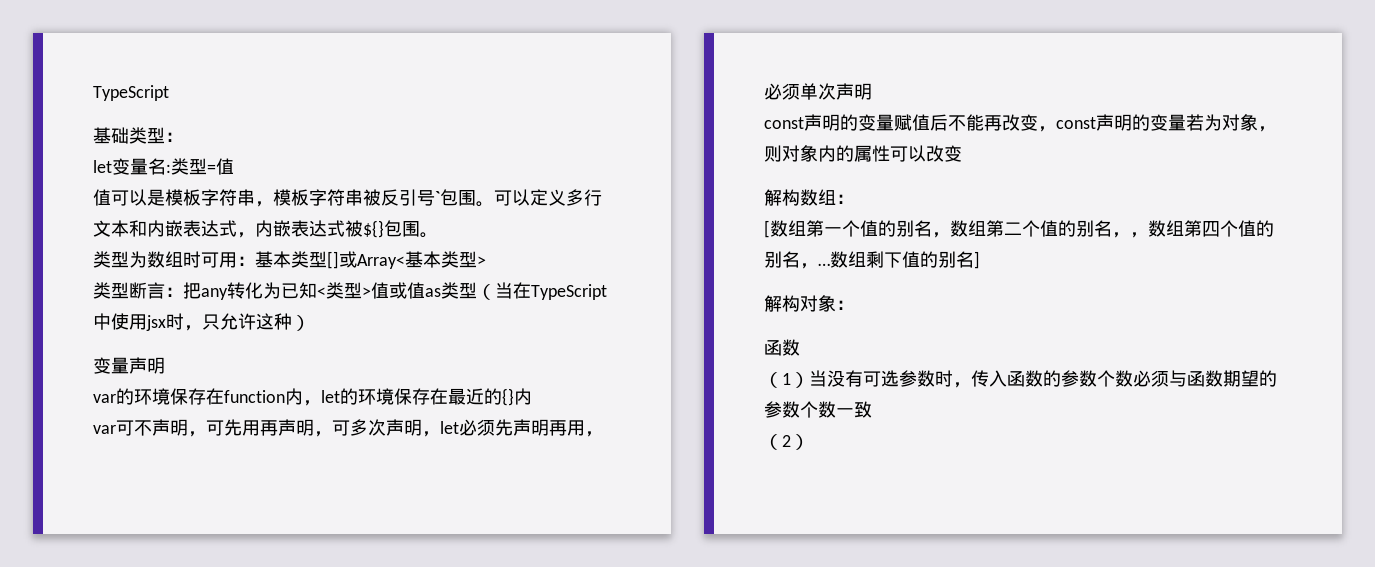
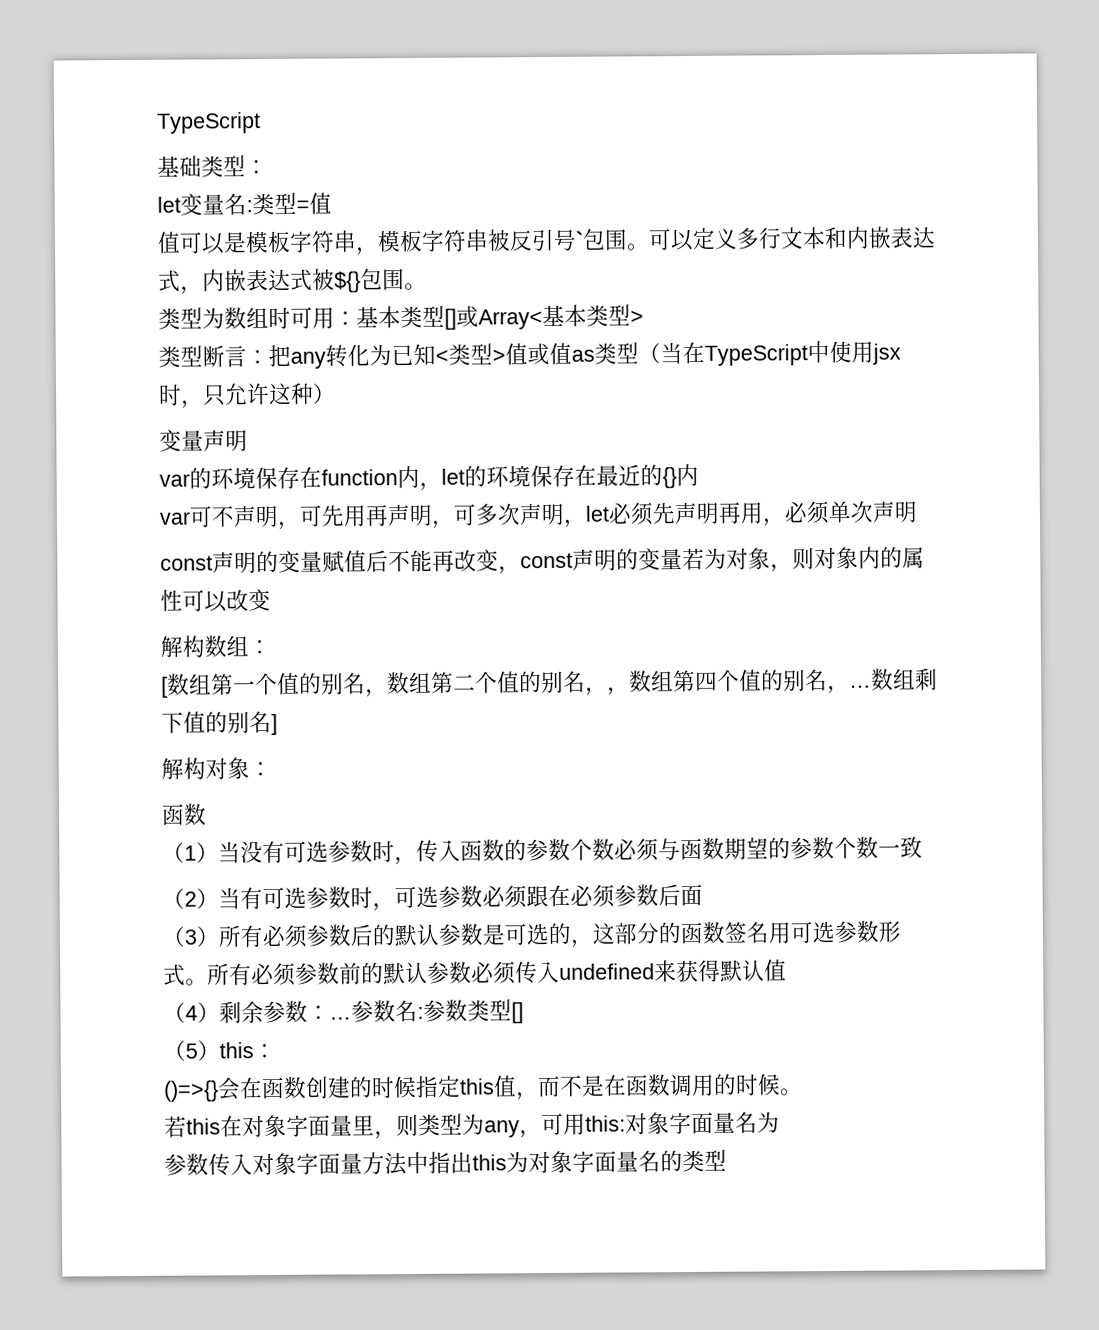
- （2）
+ （2）当有可选参数时，可选参数必须跟在必须参数后面
+ （3）所有必须参数后的默认参数是可选的，这部分的函数签名用可选参数形式。所有必须参数前的默认参数必须传入undefined来获得默认值
+ （4）剩余参数：…参数名:参数类型[]
+ （5）this：
+ ()=>{}会在函数创建的时候指定this值，而不是在函数调用的时候。
+ 若this在对象字面量里，则类型为any，可用this:对象字面量名为
+ 参数传入对象字面量方法中指出this为对象字面量名的类型

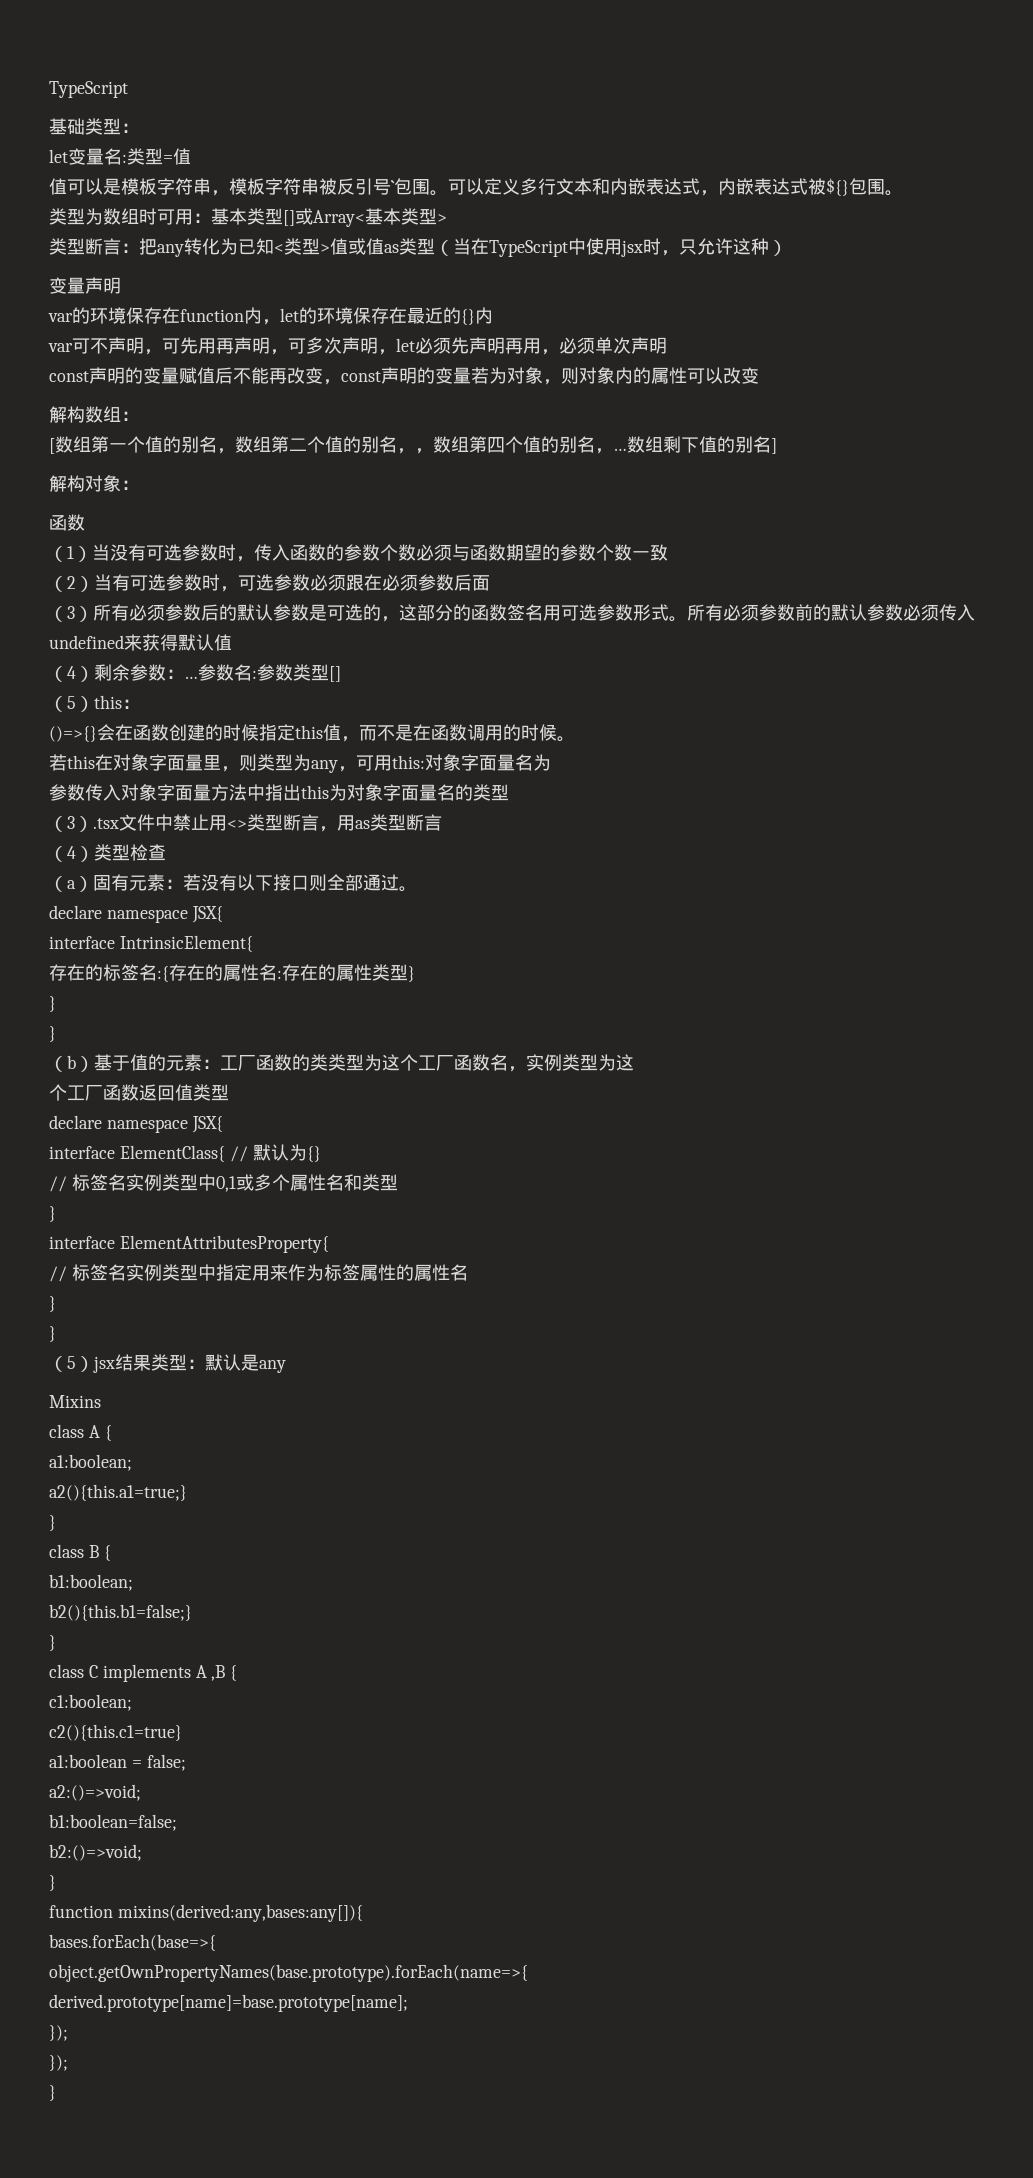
+ （3）.tsx文件中禁止用<>类型断言，用as类型断言
+ （4）类型检查
+ （a）固有元素：若没有以下接口则全部通过。
+ declare namespace JSX{
+ interface IntrinsicElement{
+ 存在的标签名:{存在的属性名:存在的属性类型}
+ }
+ }
+ （b）基于值的元素：工厂函数的类类型为这个工厂函数名，实例类型为这
+ 个工厂函数返回值类型
+ declare namespace JSX{
+ interface ElementClass{ // 默认为{}
+ // 标签名实例类型中0,1或多个属性名和类型
+ }
+ interface ElementAttributesProperty{
+ // 标签名实例类型中指定用来作为标签属性的属性名
+ }
+ }
+ （5）jsx结果类型：默认是any
+ Mixins
+ class A {
+ a1:boolean;
+ a2(){this.a1=true;}
+ }
+ class B {
+ b1:boolean;
+ b2(){this.b1=false;}
+ }
+ class C implements A ,B {
+ c1:boolean;
+ c2(){this.c1=true}
+ a1:boolean = false;
+ a2:()=>void;
+ b1:boolean=false;
+ b2:()=>void;
+ }
+ function mixins(derived:any,bases:any[]){
+ bases.forEach(base=>{
+ object.getOwnPropertyNames(base.prototype).forEach(name=>{
+ derived.prototype[name]=base.prototype[name];
+ });
+ });
+ }

